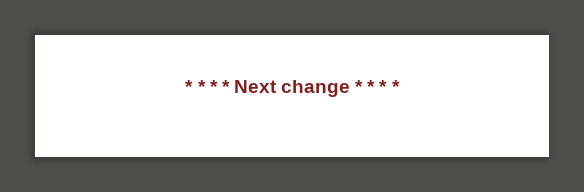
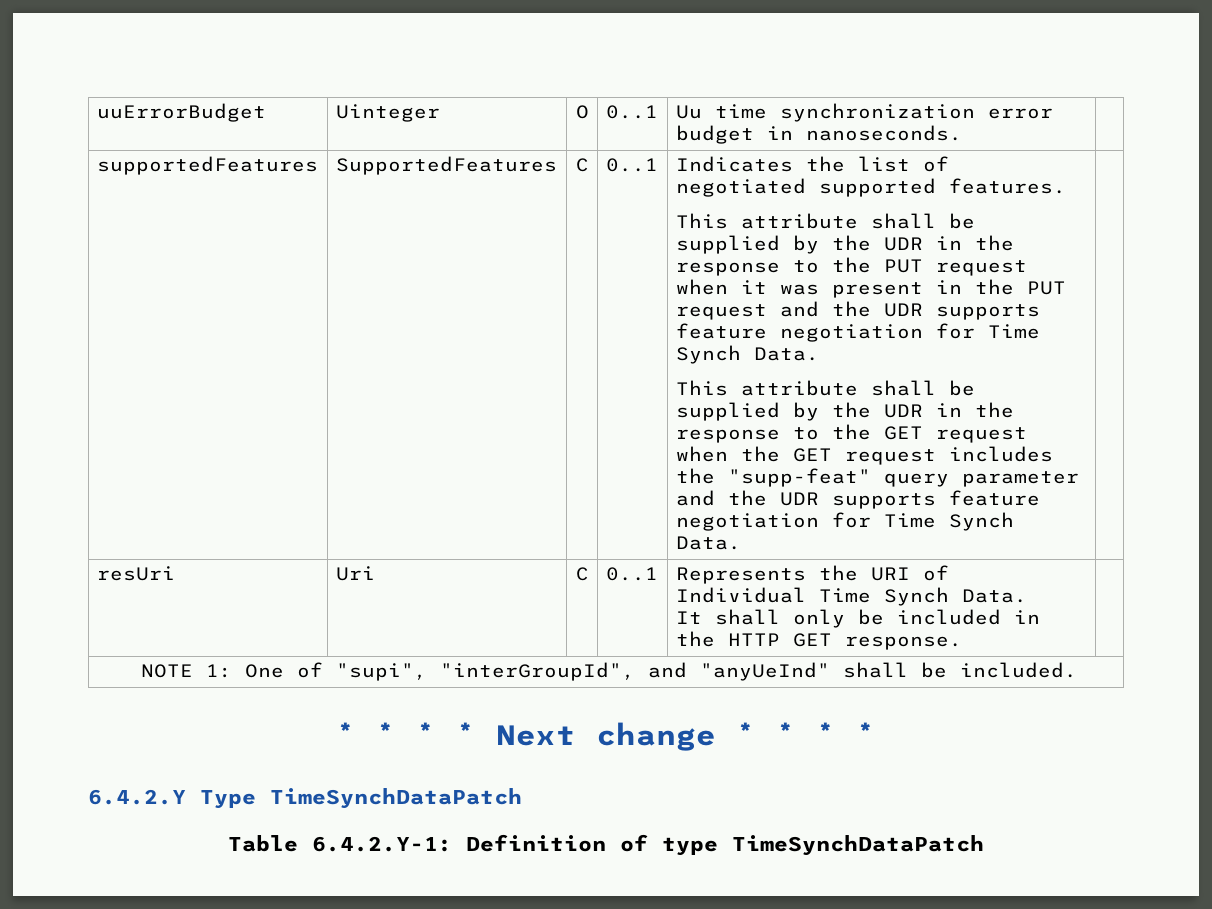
+ uuErrorBudget | Uinteger | O | 0..1 | Uu time synchronization error budget in nanoseconds. |
+ supportedFeatures | SupportedFeatures | C | 0..1 | Indicates the list of negotiated supported features.
+ This attribute shall be supplied by the UDR in the response to the PUT request when it was present in the PUT request and the UDR supports feature negotiation for Time Synch Data.
+ This attribute shall be supplied by the UDR in the response to the GET request when the GET request includes the "supp-feat" query parameter and the UDR supports feature negotiation for Time Synch Data. |
+ resUri | Uri | C | 0..1 | Represents the URI of Individual Time Synch Data.
+ It shall only be included in the HTTP GET response. |
+ NOTE 1: One of "supi", "interGroupId", and "anyUeInd" shall be included.
+ 6.4.2.Y Type TimeSynchDataPatch
+ Table 6.4.2.Y-1: Definition of type TimeSynchDataPatch

